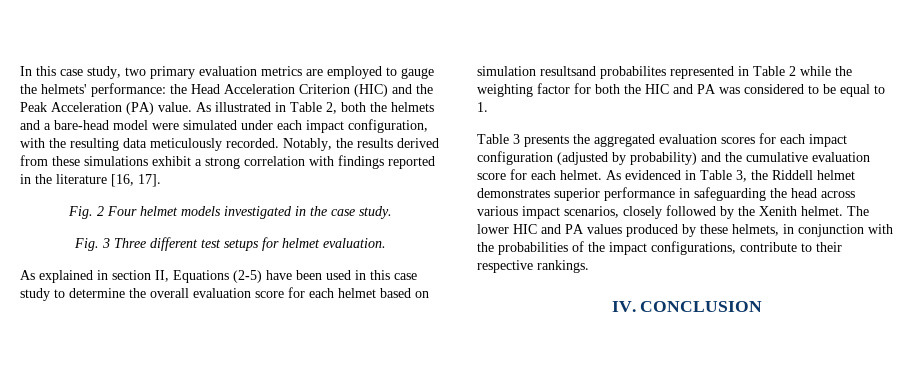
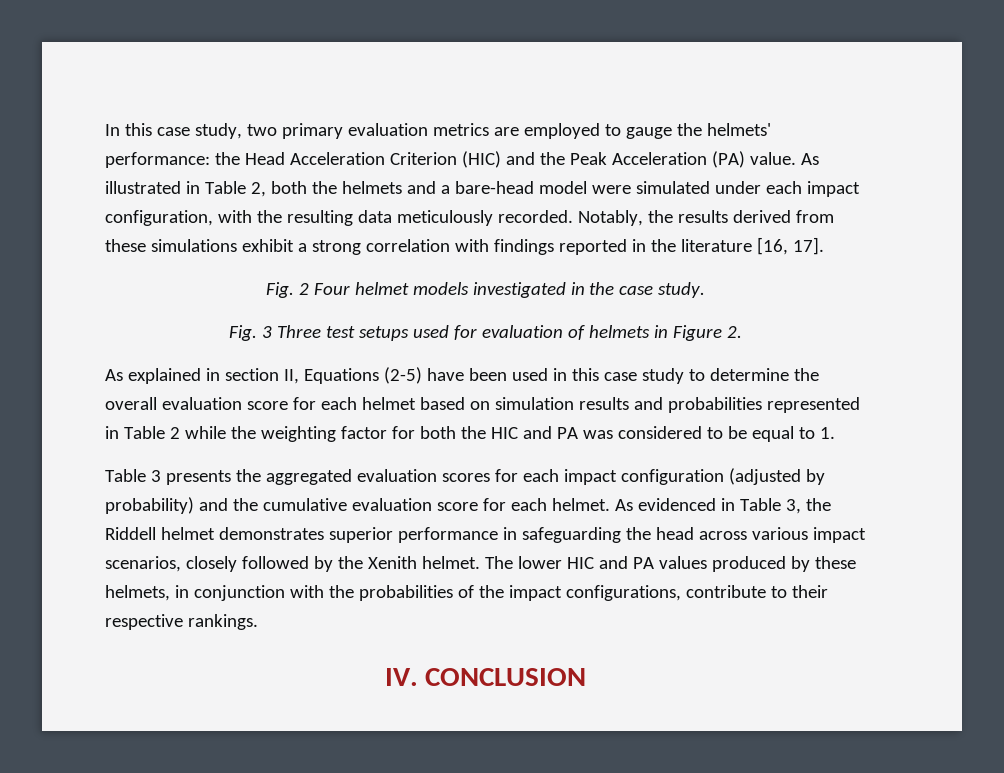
- Fig. 3 Three different test setups for helmet evaluation.
+ Fig. 3 Three test setups used for evaluation of helmets in Figure 2.
- As explained in section II, Equations (2-5) have been used in this case study to determine the overall evaluation score for each helmet based on simulation resultsand probabilites represented in Table 2 while the weighting factor for both the HIC and PA was considered to be equal to 1.
+ As explained in section II, Equations (2-5) have been used in this case study to determine the overall evaluation score for each helmet based on simulation results and probabilities represented in Table 2 while the weighting factor for both the HIC and PA was considered to be equal to 1.

